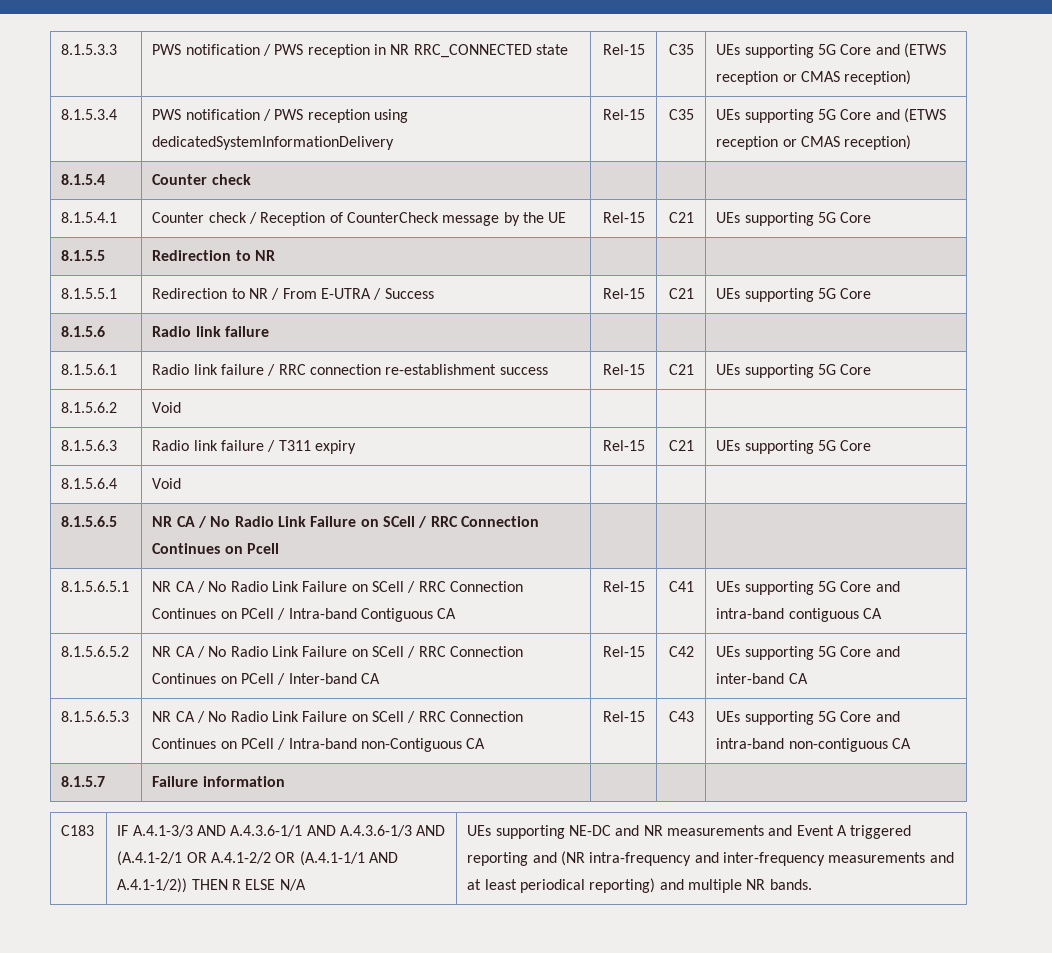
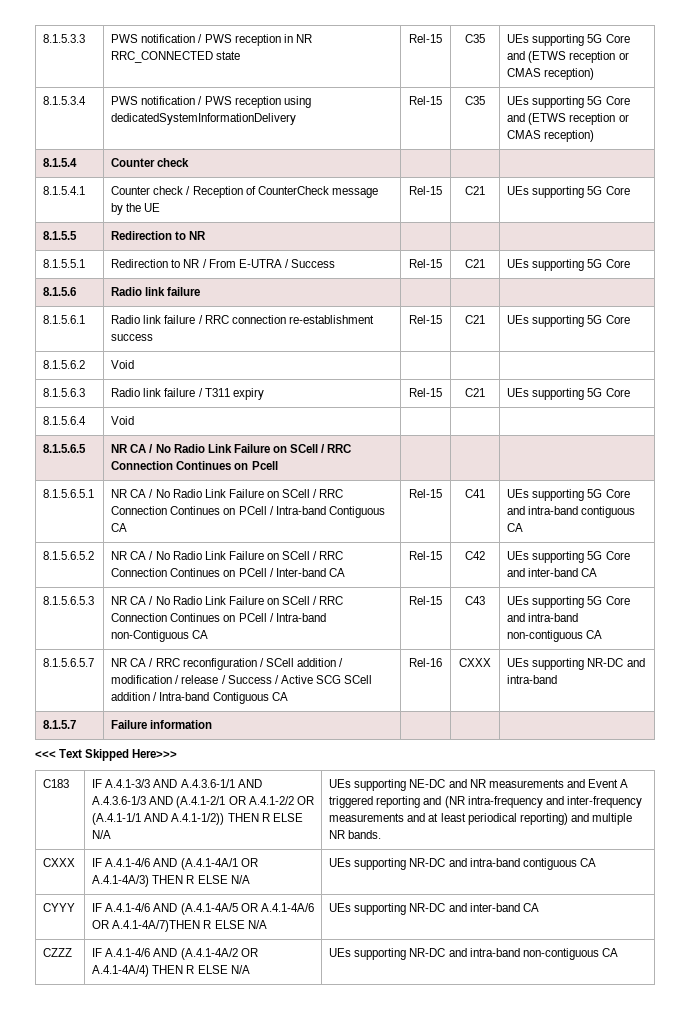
+ 8.1.5.6.5.7 | NR CA / RRC reconfiguration / SCell addition / modification / release / Success / Active SCG SCell addition / Intra-band Contiguous CA | Rel-16 | CXXX | UEs supporting NR-DC and intra-band
+ <<< Text Skipped Here>>>
+ CXXX | IF A.4.1-4/6 AND (A.4.1-4A/1 OR A.4.1-4A/3) THEN R ELSE N/A | UEs supporting NR-DC and intra-band contiguous CA
+ CYYY | IF A.4.1-4/6 AND (A.4.1-4A/5 OR A.4.1-4A/6 OR A.4.1-4A/7)THEN R ELSE N/A | UEs supporting NR-DC and inter-band CA
+ CZZZ | IF A.4.1-4/6 AND (A.4.1-4A/2 OR A.4.1-4A/4) THEN R ELSE N/A | UEs supporting NR-DC and intra-band non-contiguous CA

